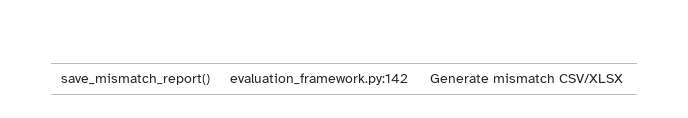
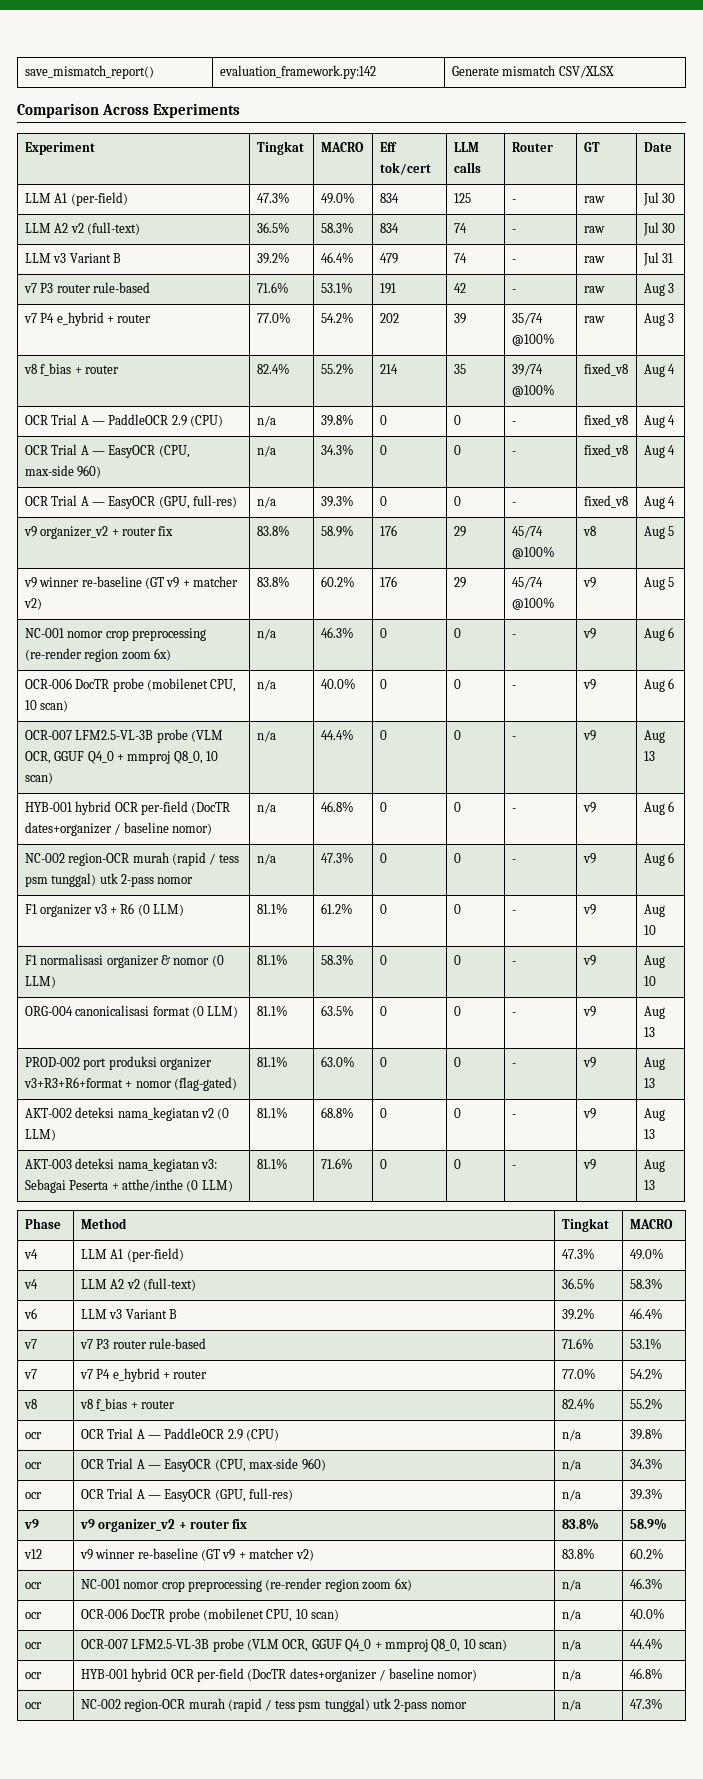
+ Comparison Across Experiments
+ Experiment | Tingkat | MACRO | Eff tok/cert | LLM calls | Router | GT | Date
+ LLM A1 (per-field) | 47.3% | 49.0% | 834 | 125 | - | raw | Jul 30
+ LLM A2 v2 (full-text) | 36.5% | 58.3% | 834 | 74 | - | raw | Jul 30
+ LLM v3 Variant B | 39.2% | 46.4% | 479 | 74 | - | raw | Jul 31
+ v7 P3 router rule-based | 71.6% | 53.1% | 191 | 42 | - | raw | Aug 3
+ v7 P4 e_hybrid + router | 77.0% | 54.2% | 202 | 39 | 35/74 @100% | raw | Aug 3
+ v8 f_bias + router | 82.4% | 55.2% | 214 | 35 | 39/74 @100% | fixed_v8 | Aug 4
+ OCR Trial A — PaddleOCR 2.9 (CPU) | n/a | 39.8% | 0 | 0 | - | fixed_v8 | Aug 4
+ OCR Trial A — EasyOCR (CPU, max-side 960) | n/a | 34.3% | 0 | 0 | - | fixed_v8 | Aug 4
+ OCR Trial A — EasyOCR (GPU, full-res) | n/a | 39.3% | 0 | 0 | - | fixed_v8 | Aug 4
+ v9 organizer_v2 + router fix | 83.8% | 58.9% | 176 | 29 | 45/74 @100% | v8 | Aug 5
+ v9 winner re-baseline (GT v9 + matcher v2) | 83.8% | 60.2% | 176 | 29 | 45/74 @100% | v9 | Aug 5
+ NC-001 nomor crop preprocessing (re-render region zoom 6x) | n/a | 46.3% | 0 | 0 | - | v9 | Aug 6
+ OCR-006 DocTR probe (mobilenet CPU, 10 scan) | n/a | 40.0% | 0 | 0 | - | v9 | Aug 6
+ OCR-007 LFM2.5-VL-3B probe (VLM OCR, GGUF Q4_0 + mmproj Q8_0, 10 scan) | n/a | 44.4% | 0 | 0 | - | v9 | Aug 13
+ HYB-001 hybrid OCR per-field (DocTR dates+organizer / baseline nomor) | n/a | 46.8% | 0 | 0 | - | v9 | Aug 6
+ NC-002 region-OCR murah (rapid / tess psm tunggal) utk 2-pass nomor | n/a | 47.3% | 0 | 0 | - | v9 | Aug 6
+ F1 organizer v3 + R6 (0 LLM) | 81.1% | 61.2% | 0 | 0 | - | v9 | Aug 10
+ F1 normalisasi organizer & nomor (0 LLM) | 81.1% | 58.3% | 0 | 0 | - | v9 | Aug 10
+ ORG-004 canonicalisasi format (0 LLM) | 81.1% | 63.5% | 0 | 0 | - | v9 | Aug 13
+ PROD-002 port produksi organizer v3+R3+R6+format + nomor (flag-gated) | 81.1% | 63.0% | 0 | 0 | - | v9 | Aug 13
+ AKT-002 deteksi nama_kegiatan v2 (0 LLM) | 81.1% | 68.8% | 0 | 0 | - | v9 | Aug 13
+ AKT-003 deteksi nama_kegiatan v3: Sebagai Peserta + atthe/inthe (0 LLM) | 81.1% | 71.6% | 0 | 0 | - | v9 | Aug 13
+ Phase | Method | Tingkat | MACRO
+ v4 | LLM A1 (per-field) | 47.3% | 49.0%
+ v4 | LLM A2 v2 (full-text) | 36.5% | 58.3%
+ v6 | LLM v3 Variant B | 39.2% | 46.4%
+ v7 | v7 P3 router rule-based | 71.6% | 53.1%
+ v7 | v7 P4 e_hybrid + router | 77.0% | 54.2%
+ v8 | v8 f_bias + router | 82.4% | 55.2%
+ ocr | OCR Trial A — PaddleOCR 2.9 (CPU) | n/a | 39.8%
+ ocr | OCR Trial A — EasyOCR (CPU, max-side 960) | n/a | 34.3%
+ ocr | OCR Trial A — EasyOCR (GPU, full-res) | n/a | 39.3%
+ v9 | v9 organizer_v2 + router fix | 83.8% | 58.9%
+ v12 | v9 winner re-baseline (GT v9 + matcher v2) | 83.8% | 60.2%
+ ocr | NC-001 nomor crop preprocessing (re-render region zoom 6x) | n/a | 46.3%
+ ocr | OCR-006 DocTR probe (mobilenet CPU, 10 scan) | n/a | 40.0%
+ ocr | OCR-007 LFM2.5-VL-3B probe (VLM OCR, GGUF Q4_0 + mmproj Q8_0, 10 scan) | n/a | 44.4%
+ ocr | HYB-001 hybrid OCR per-field (DocTR dates+organizer / baseline nomor) | n/a | 46.8%
+ ocr | NC-002 region-OCR murah (rapid / tess psm tunggal) utk 2-pass nomor | n/a | 47.3%

